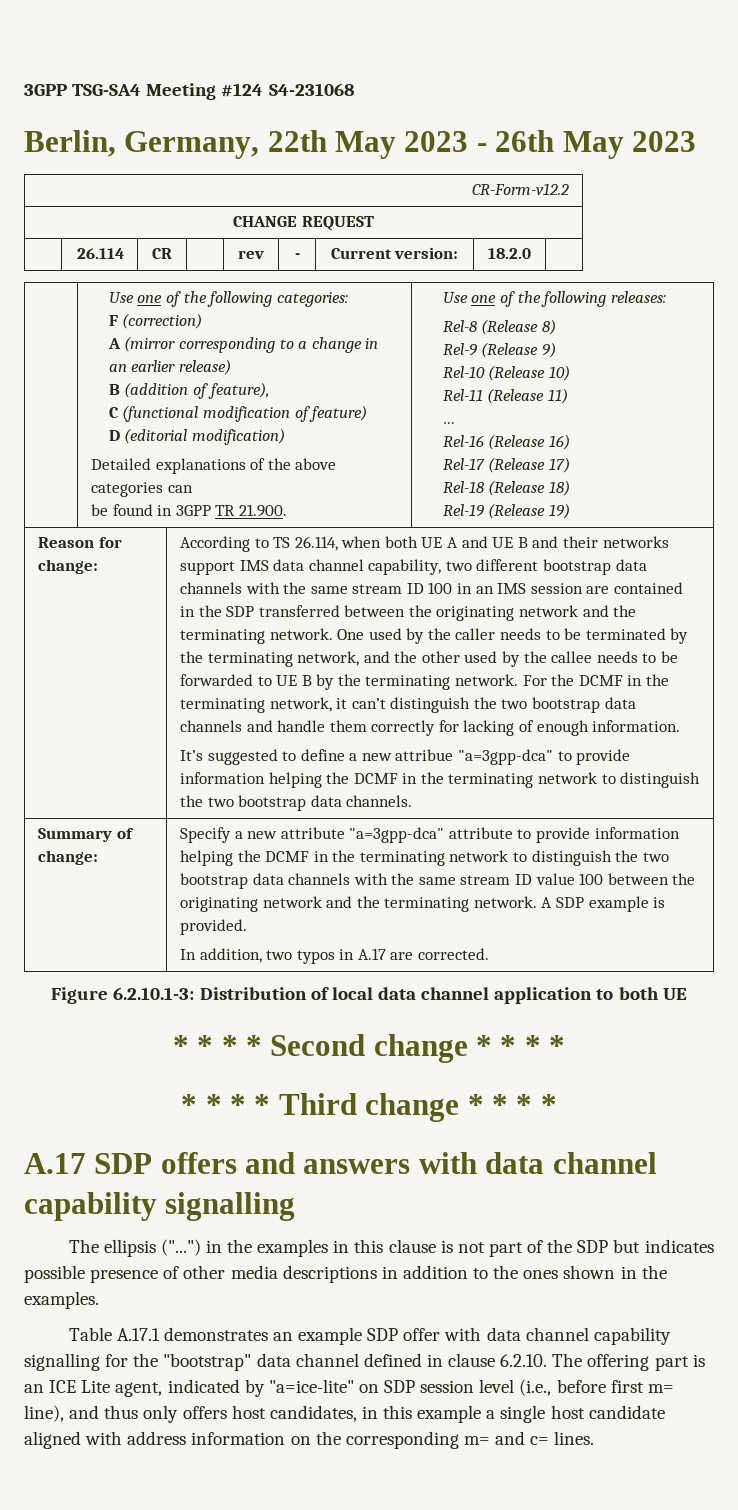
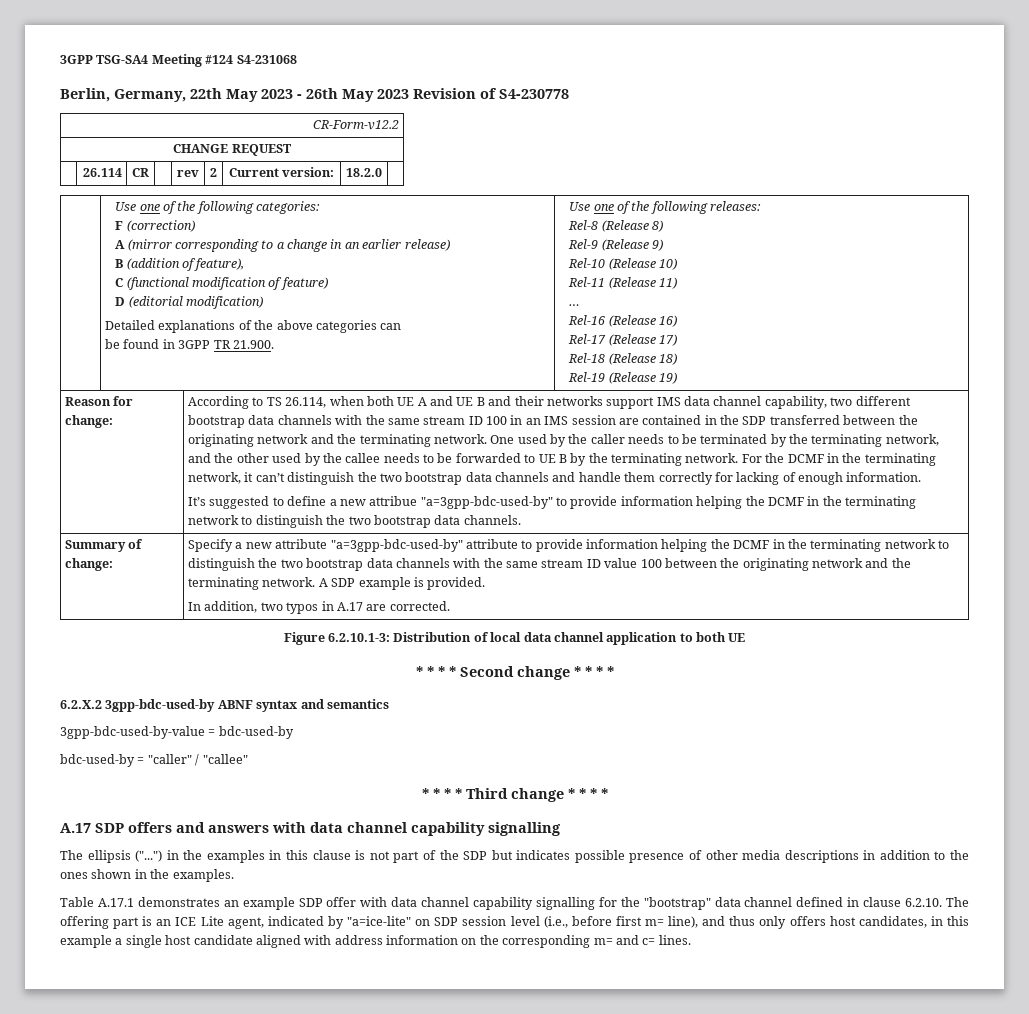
- Berlin, Germany, 22th May 2023 - 26th May 2023
+ Berlin, Germany, 22th May 2023 - 26th May 2023 Revision of S4-230778
- | 26.114 | CR | | rev | - | Current version: | 18.2.0 |
+ | 26.114 | CR | | rev | 2 | Current version: | 18.2.0 |
- It’s suggested to define a new attribue "a=3gpp-dca" to provide information helping the DCMF in the terminating network to distinguish the two bootstrap data channels.
+ It’s suggested to define a new attribue "a=3gpp-bdc-used-by" to provide information helping the DCMF in the terminating network to distinguish the two bootstrap data channels.
- Specify a new attribute "a=3gpp-dca" attribute to provide information helping the DCMF in the terminating network to distinguish the two bootstrap data channels with the same stream ID value 100 between the originating network and the terminating network.
+ Specify a new attribute "a=3gpp-bdc-used-by" attribute to provide information helping the DCMF in the terminating network to distinguish the two bootstrap data channels with the same stream ID value 100 between the originating network and the terminating network.
+ 6.2.X.2 3gpp-bdc-used-by ABNF syntax and semantics
+ 3gpp-bdc-used-by-value = bdc-used-by
+ bdc-used-by = "caller" / "callee"

